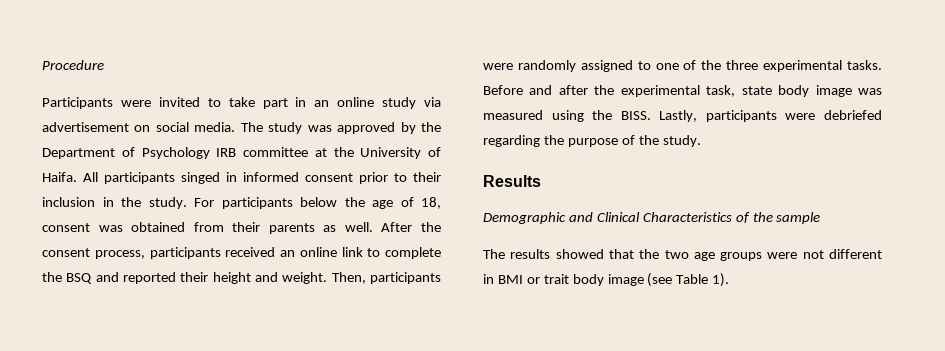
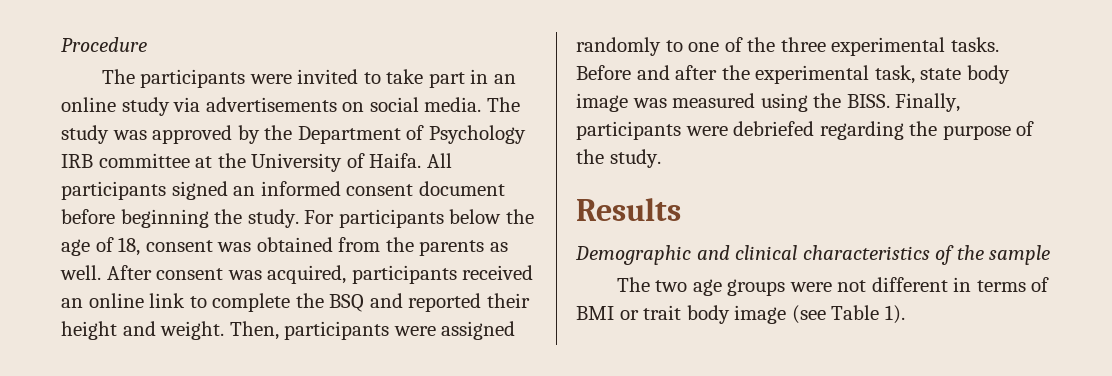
- Participants were invited to take part in an online study via advertisement on social media.
+ The participants were invited to take part in an online study via advertisements on social media.
- All participants singed in informed consent prior to their inclusion in the study.
+ All participants signed an informed consent document before beginning the study.
- For participants below the age of 18, consent was obtained from their parents as well.
+ For participants below the age of 18, consent was obtained from the parents as well.
- After the consent process, participants received an online link to complete the BSQ and reported their height and weight.
+ After consent was acquired, participants received an online link to complete the BSQ and reported their height and weight.
- Then, participants were randomly assigned to one of the three experimental tasks.
+ Then, participants were assigned randomly to one of the three experimental tasks.
- Lastly, participants were debriefed regarding the purpose of the study.
+ Finally, participants were debriefed regarding the purpose of the study.
- Demographic and Clinical Characteristics of the sample
+ Demographic and clinical characteristics of the sample
- The results showed that the two age groups were not different in BMI or trait body image (see Table 1).
+ The two age groups were not different in terms of BMI or trait body image (see Table 1).

